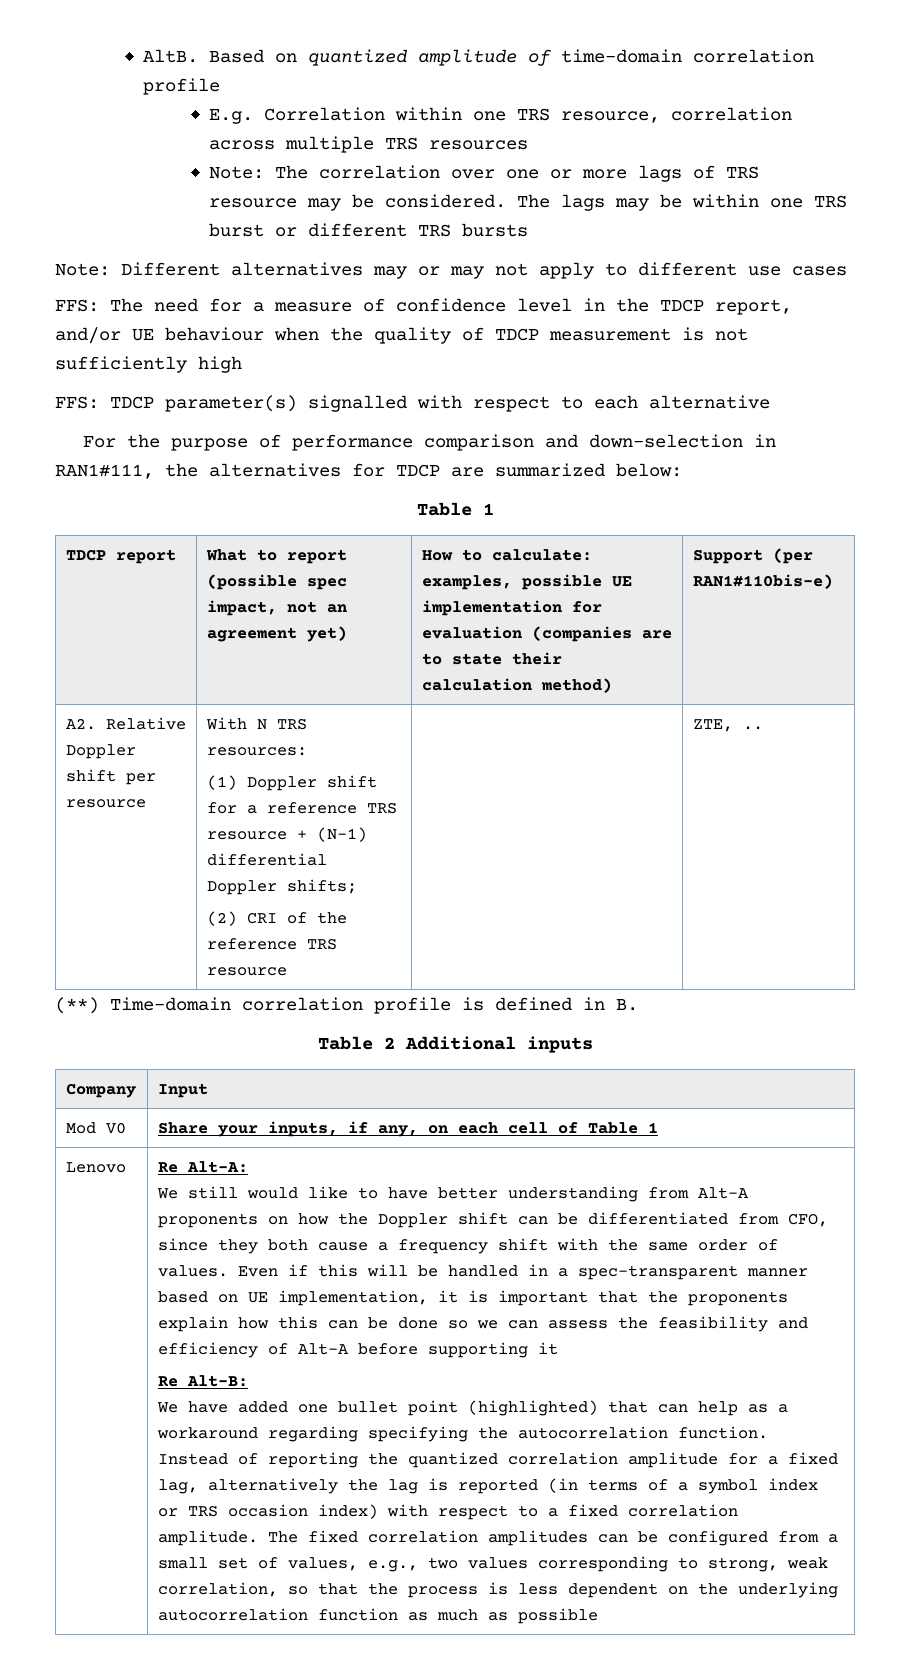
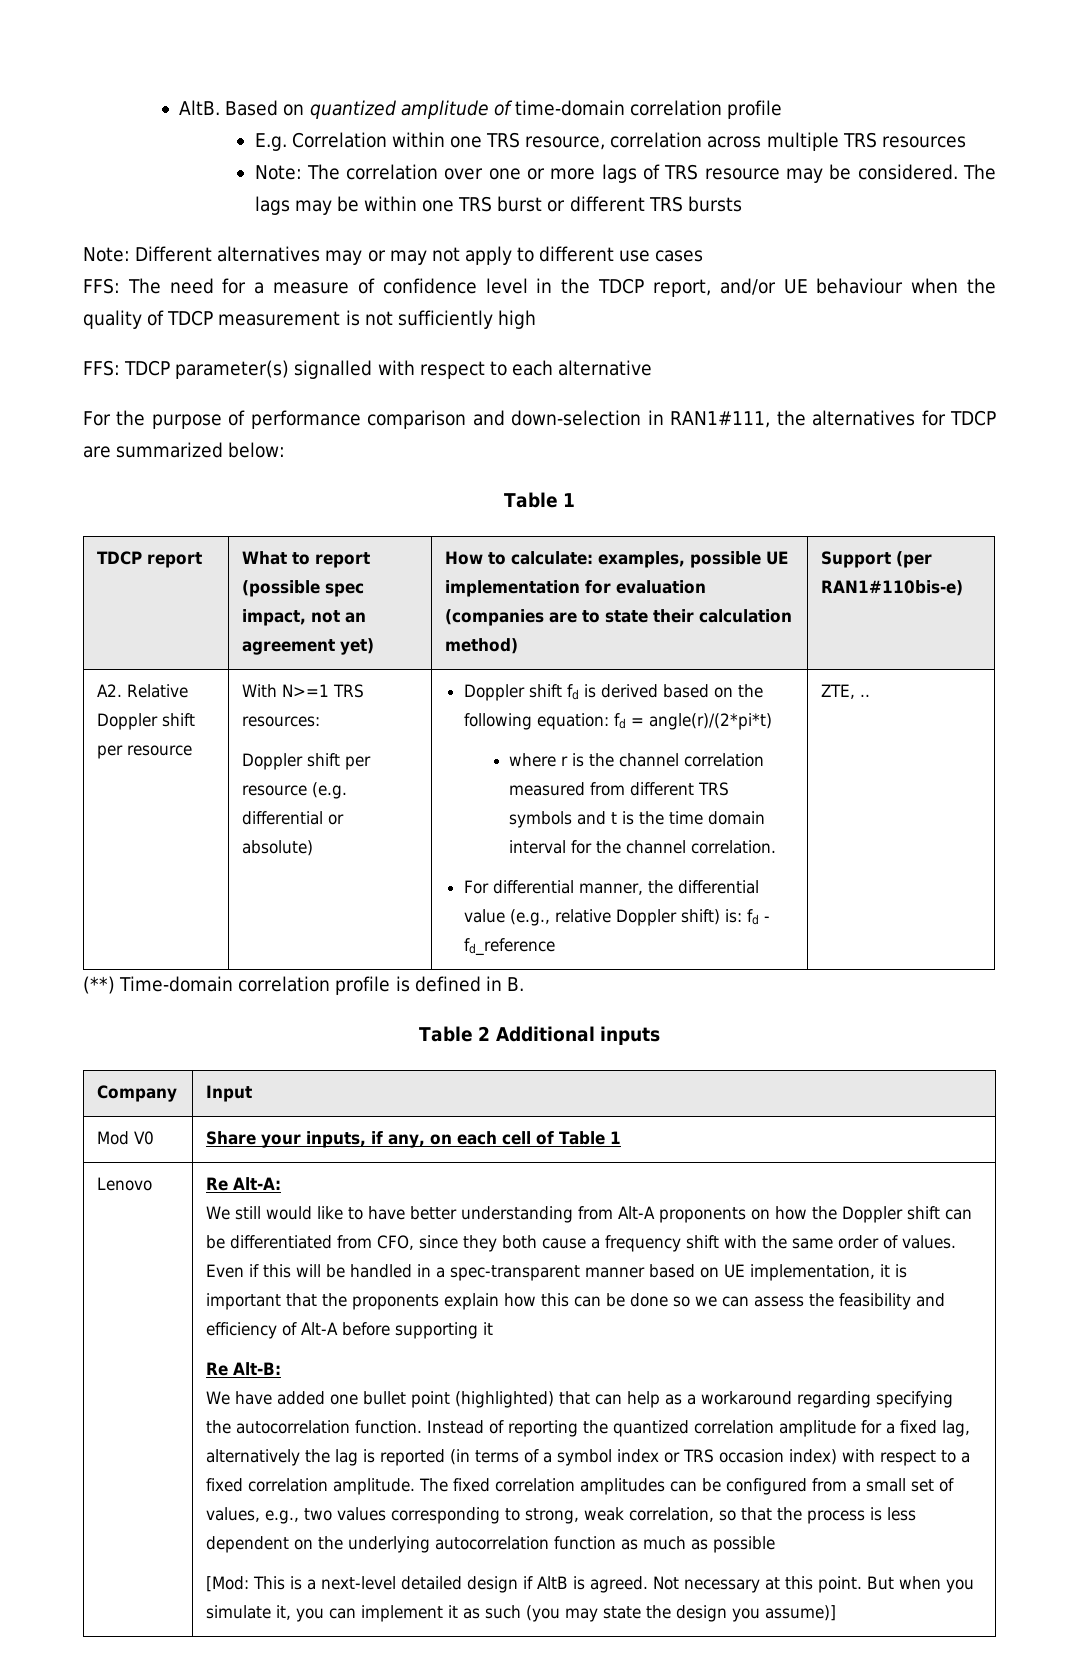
- With N TRS resources:
+ With N>=1 TRS resources:
- (1) Doppler shift for a reference TRS resource + (N-1) differential Doppler shifts;
- (2) CRI of the reference TRS resource
+ Doppler shift per resource (e.g. differential or absolute) | Doppler shift fd is derived based on the following equation: fd = angle(r)/(2*pi*t)
+ where r is the channel correlation measured from different TRS symbols and t is the time domain interval for the channel correlation.
+ For differential manner, the differential value (e.g., relative Doppler shift) is: fd - fd_reference
+ [Mod: This is a next-level detailed design if AltB is agreed. Not necessary at this point. But when you simulate it, you can implement it as such (you may state the design you assume)]

